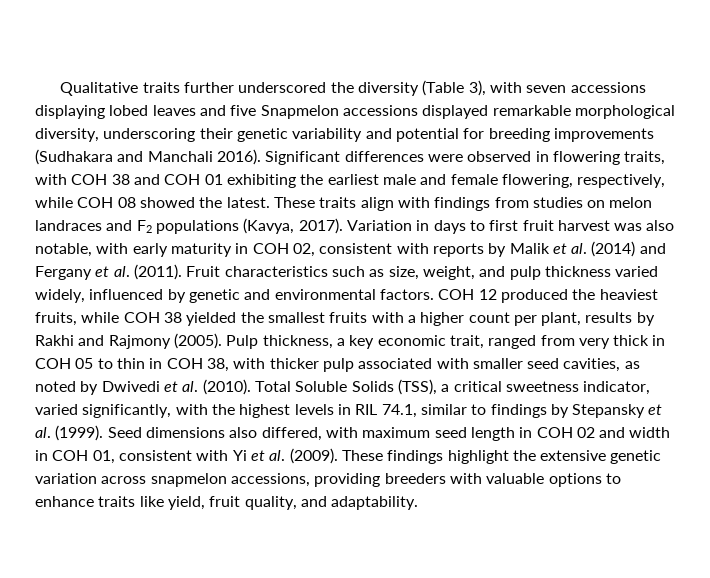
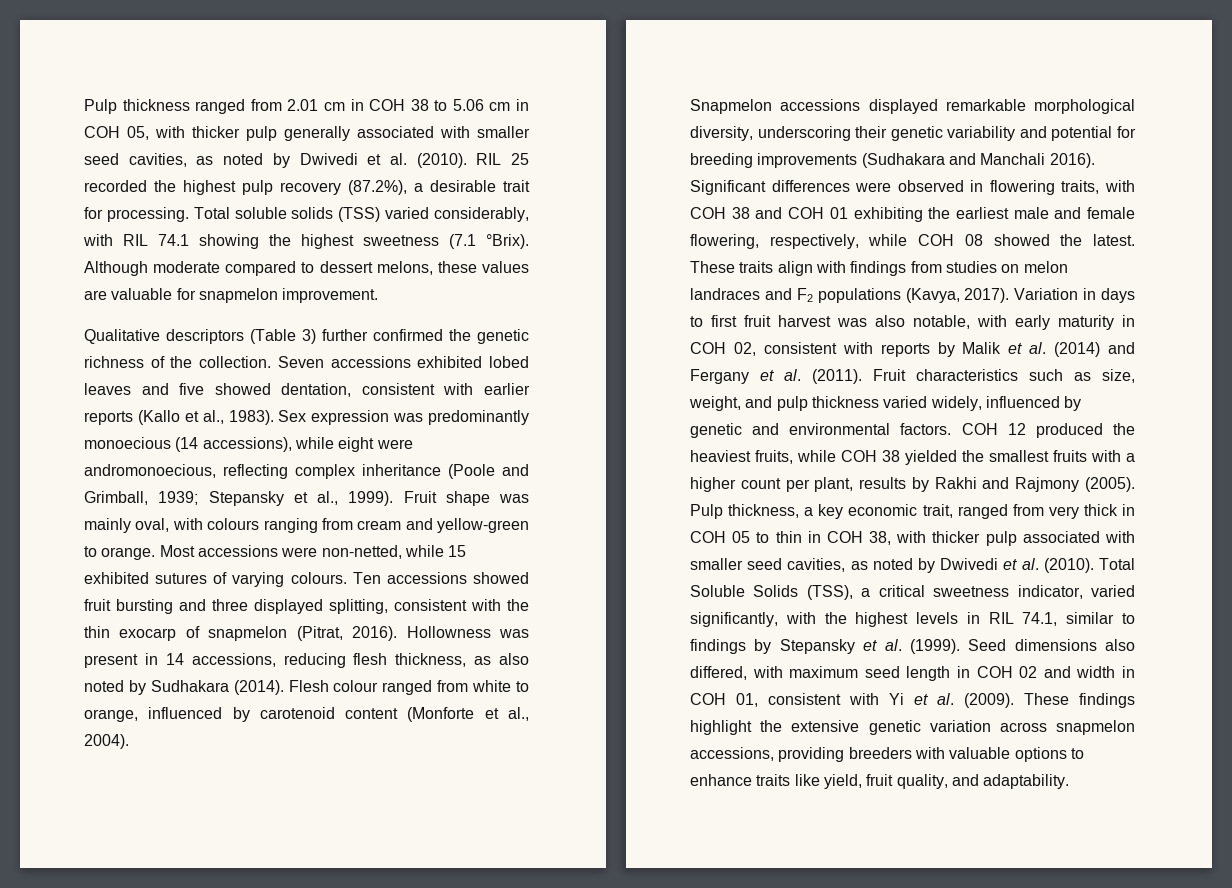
- Qualitative traits further underscored the diversity (Table 3), with seven accessions displaying lobed leaves and five Snapmelon accessions displayed remarkable morphological diversity, underscoring their genetic variability and potential for breeding improvements (Sudhakara and Manchali 2016).
+ Pulp thickness ranged from 2.01 cm in COH 38 to 5.06 cm in COH 05, with thicker pulp generally associated with smaller seed cavities, as noted by Dwivedi et al. (2010). RIL 25 recorded the highest pulp recovery (87.2%), a desirable trait for processing. Total soluble solids (TSS) varied considerably, with RIL 74.1 showing the highest sweetness (7.1 °Brix). Although moderate compared to dessert melons, these values are valuable for snapmelon improvement.
+ Qualitative descriptors (Table 3) further confirmed the genetic richness of the collection. Seven accessions exhibited lobed leaves and five showed dentation, consistent with earlier reports (Kallo et al., 1983). Sex expression was predominantly monoecious (14 accessions), while eight were andromonoecious, reflecting complex inheritance (Poole and Grimball, 1939; Stepansky et al., 1999). Fruit shape was mainly oval, with colours ranging from cream and yellow-green to orange. Most accessions were non-netted, while 15 exhibited sutures of varying colours. Ten accessions showed fruit bursting and three displayed splitting, consistent with the thin exocarp of snapmelon (Pitrat, 2016). Hollowness was present in 14 accessions, reducing flesh thickness, as also noted by Sudhakara (2014). Flesh colour ranged from white to orange, influenced by carotenoid content (Monforte et al., 2004).
+ Snapmelon accessions displayed remarkable morphological diversity, underscoring their genetic variability and potential for breeding improvements (Sudhakara and Manchali 2016).

